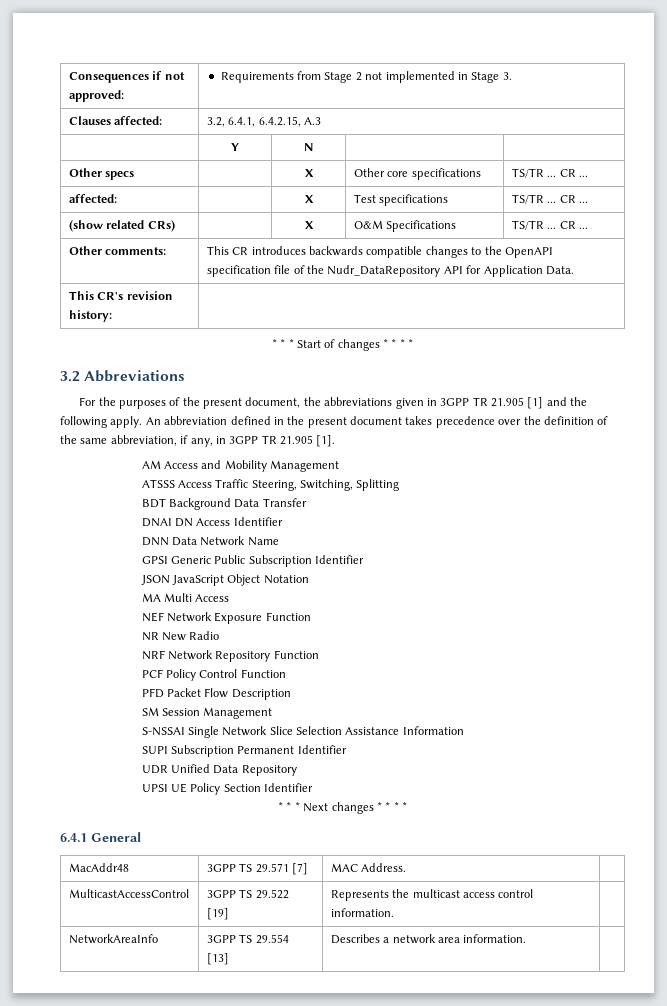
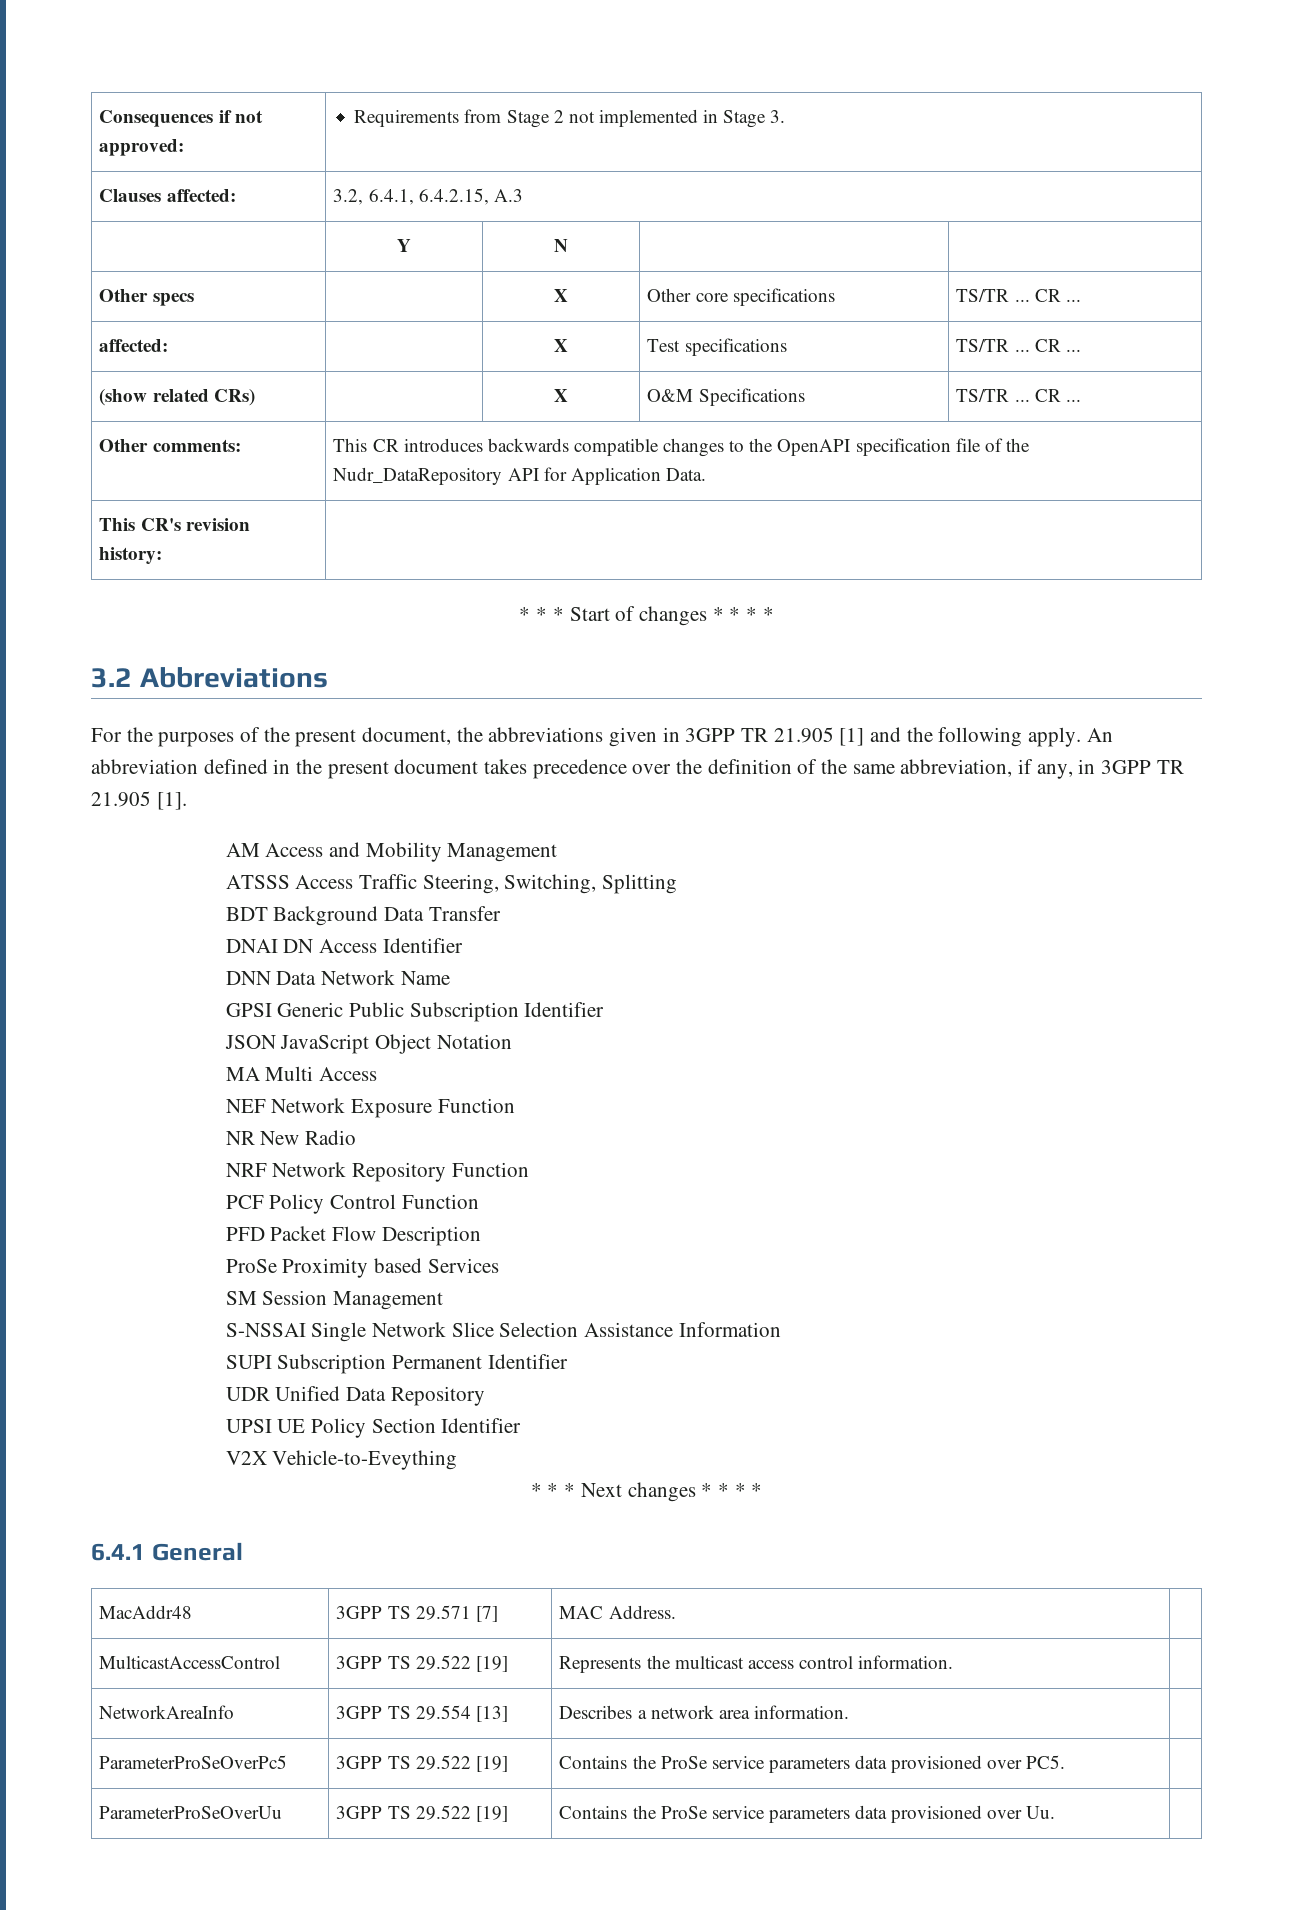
+ ProSe Proximity based Services
+ V2X Vehicle-to-Eveything
+ ParameterProSeOverPc5 | 3GPP TS 29.522 [19] | Contains the ProSe service parameters data provisioned over PC5. |
+ ParameterProSeOverUu | 3GPP TS 29.522 [19] | Contains the ProSe service parameters data provisioned over Uu. |

